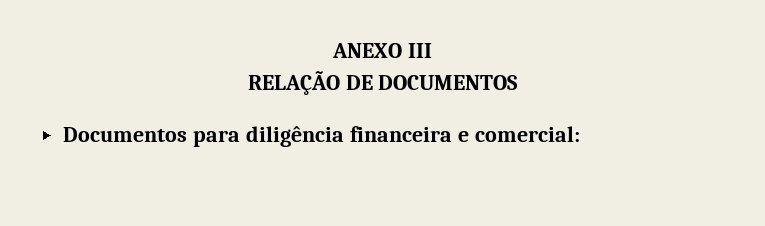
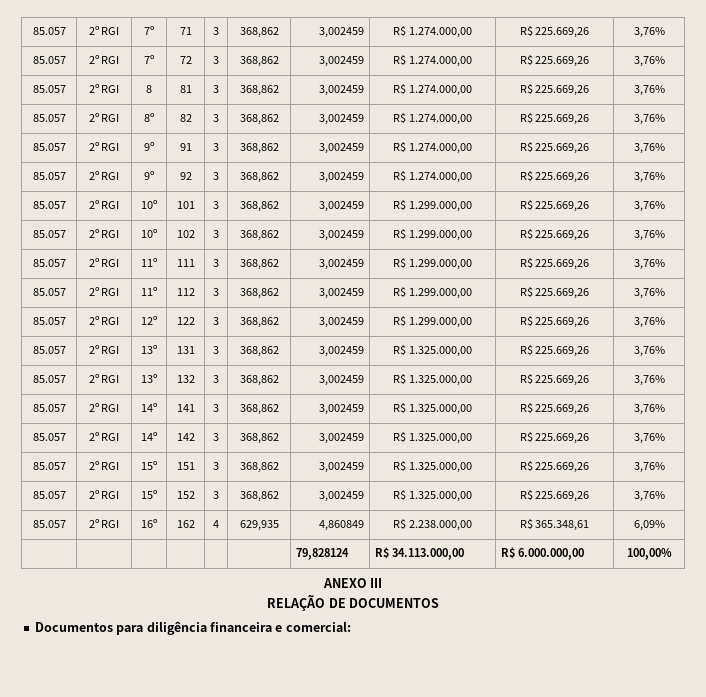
+ 85.057 | 2º RGI | 7º | 71 | 3 | 368,862 | 3,002459 | R$ 1.274.000,00 | R$ 225.669,26 | 3,76%
+ 85.057 | 2º RGI | 7º | 72 | 3 | 368,862 | 3,002459 | R$ 1.274.000,00 | R$ 225.669,26 | 3,76%
+ 85.057 | 2º RGI | 8 | 81 | 3 | 368,862 | 3,002459 | R$ 1.274.000,00 | R$ 225.669,26 | 3,76%
+ 85.057 | 2º RGI | 8º | 82 | 3 | 368,862 | 3,002459 | R$ 1.274.000,00 | R$ 225.669,26 | 3,76%
+ 85.057 | 2º RGI | 9º | 91 | 3 | 368,862 | 3,002459 | R$ 1.274.000,00 | R$ 225.669,26 | 3,76%
+ 85.057 | 2º RGI | 9º | 92 | 3 | 368,862 | 3,002459 | R$ 1.274.000,00 | R$ 225.669,26 | 3,76%
+ 85.057 | 2º RGI | 10º | 101 | 3 | 368,862 | 3,002459 | R$ 1.299.000,00 | R$ 225.669,26 | 3,76%
+ 85.057 | 2º RGI | 10º | 102 | 3 | 368,862 | 3,002459 | R$ 1.299.000,00 | R$ 225.669,26 | 3,76%
+ 85.057 | 2º RGI | 11º | 111 | 3 | 368,862 | 3,002459 | R$ 1.299.000,00 | R$ 225.669,26 | 3,76%
+ 85.057 | 2º RGI | 11º | 112 | 3 | 368,862 | 3,002459 | R$ 1.299.000,00 | R$ 225.669,26 | 3,76%
+ 85.057 | 2º RGI | 12º | 122 | 3 | 368,862 | 3,002459 | R$ 1.299.000,00 | R$ 225.669,26 | 3,76%
+ 85.057 | 2º RGI | 13º | 131 | 3 | 368,862 | 3,002459 | R$ 1.325.000,00 | R$ 225.669,26 | 3,76%
+ 85.057 | 2º RGI | 13º | 132 | 3 | 368,862 | 3,002459 | R$ 1.325.000,00 | R$ 225.669,26 | 3,76%
+ 85.057 | 2º RGI | 14º | 141 | 3 | 368,862 | 3,002459 | R$ 1.325.000,00 | R$ 225.669,26 | 3,76%
+ 85.057 | 2º RGI | 14º | 142 | 3 | 368,862 | 3,002459 | R$ 1.325.000,00 | R$ 225.669,26 | 3,76%
+ 85.057 | 2º RGI | 15º | 151 | 3 | 368,862 | 3,002459 | R$ 1.325.000,00 | R$ 225.669,26 | 3,76%
+ 85.057 | 2º RGI | 15º | 152 | 3 | 368,862 | 3,002459 | R$ 1.325.000,00 | R$ 225.669,26 | 3,76%
+ 85.057 | 2º RGI | 16º | 162 | 4 | 629,935 | 4,860849 | R$ 2.238.000,00 | R$ 365.348,61 | 6,09%
+ | | | | | | 79,828124 | R$ 34.113.000,00 | R$ 6.000.000,00 | 100,00%

